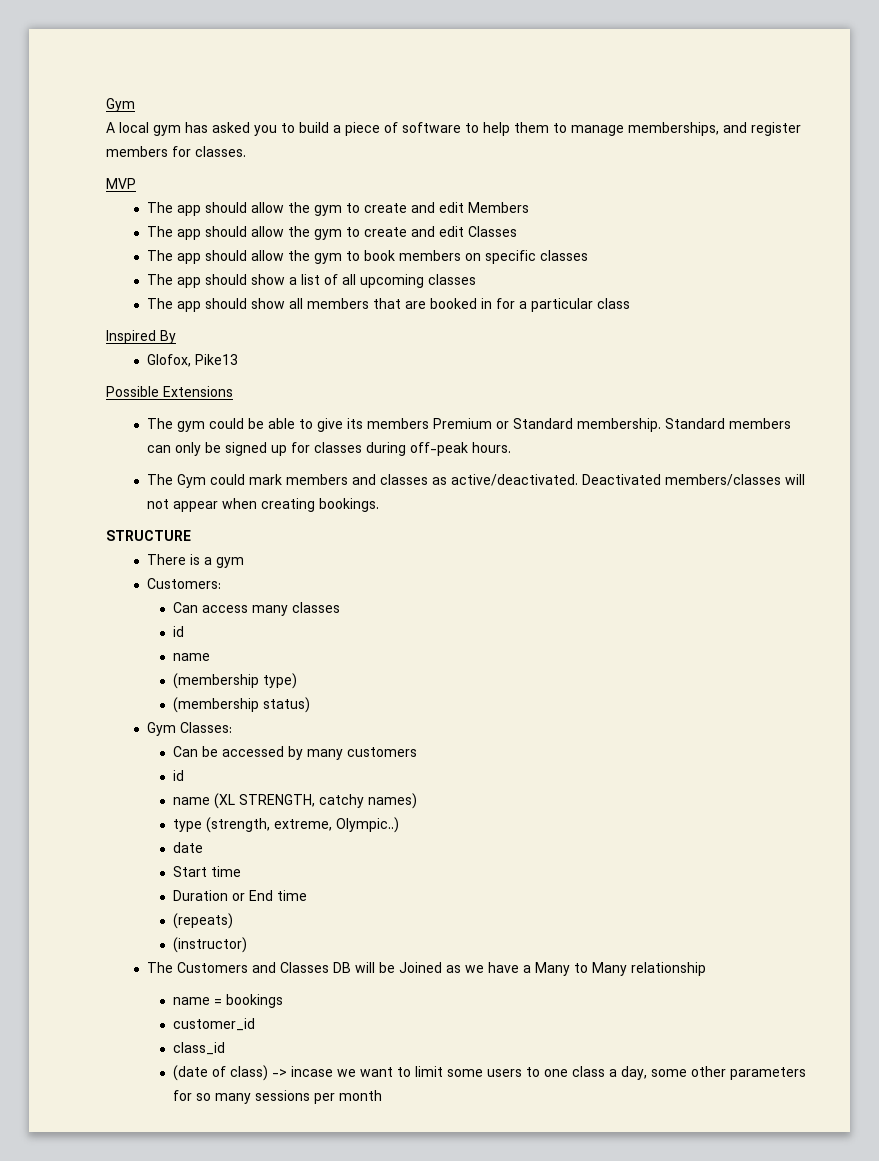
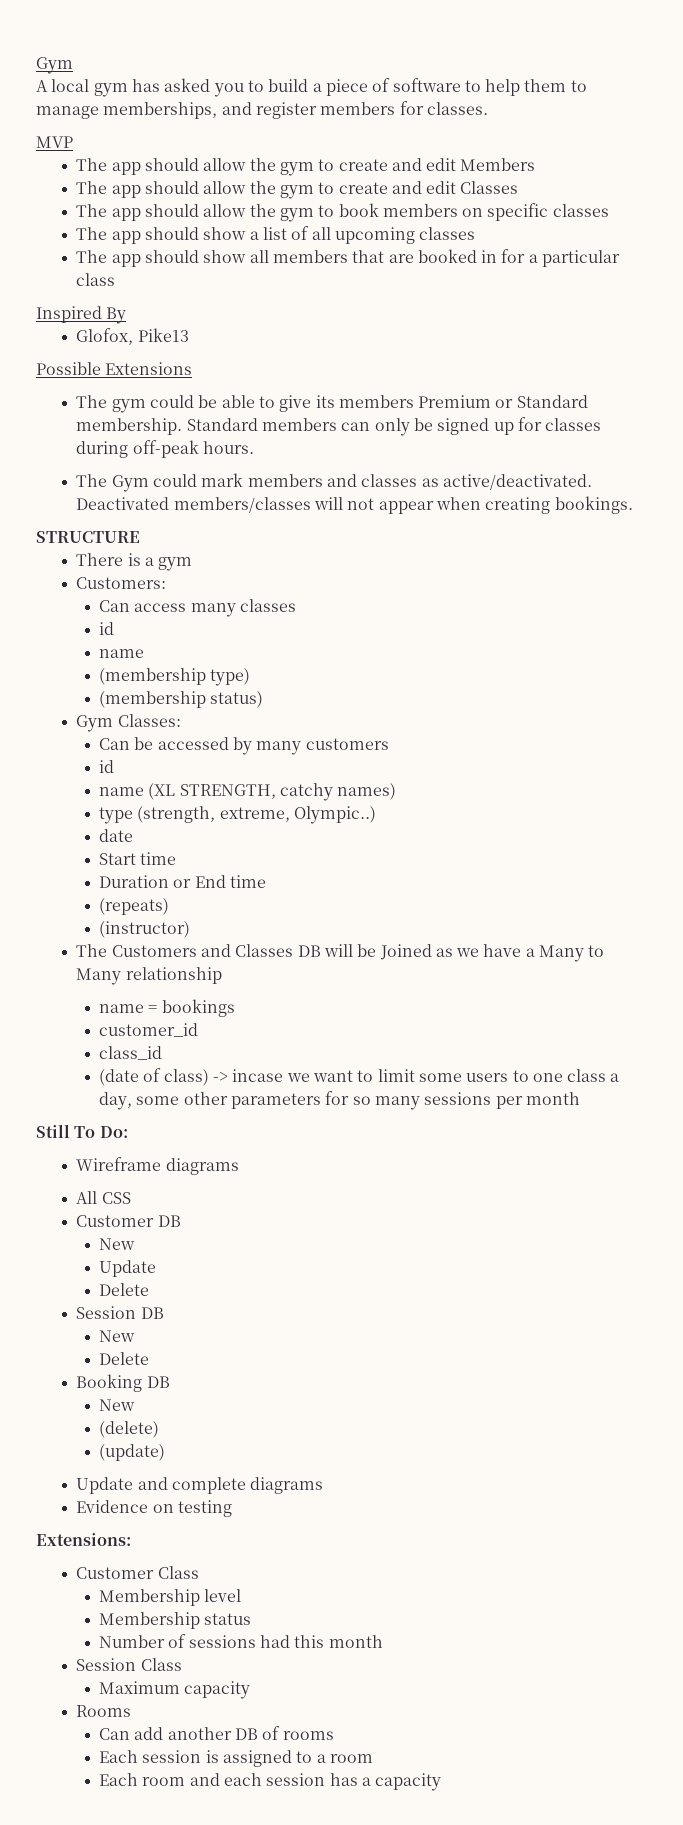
+ Still To Do:
+ Wireframe diagrams
+ All CSS
+ Customer DB
+ New
+ Update
+ Delete
+ Session DB
+ New
+ Delete
+ Booking DB
+ New
+ (delete)
+ (update)
+ Update and complete diagrams
+ Evidence on testing
+ Extensions:
+ Customer Class
+ Membership level
+ Membership status
+ Number of sessions had this month
+ Session Class
+ Maximum capacity
+ Rooms
+ Can add another DB of rooms
+ Each session is assigned to a room
+ Each room and each session has a capacity

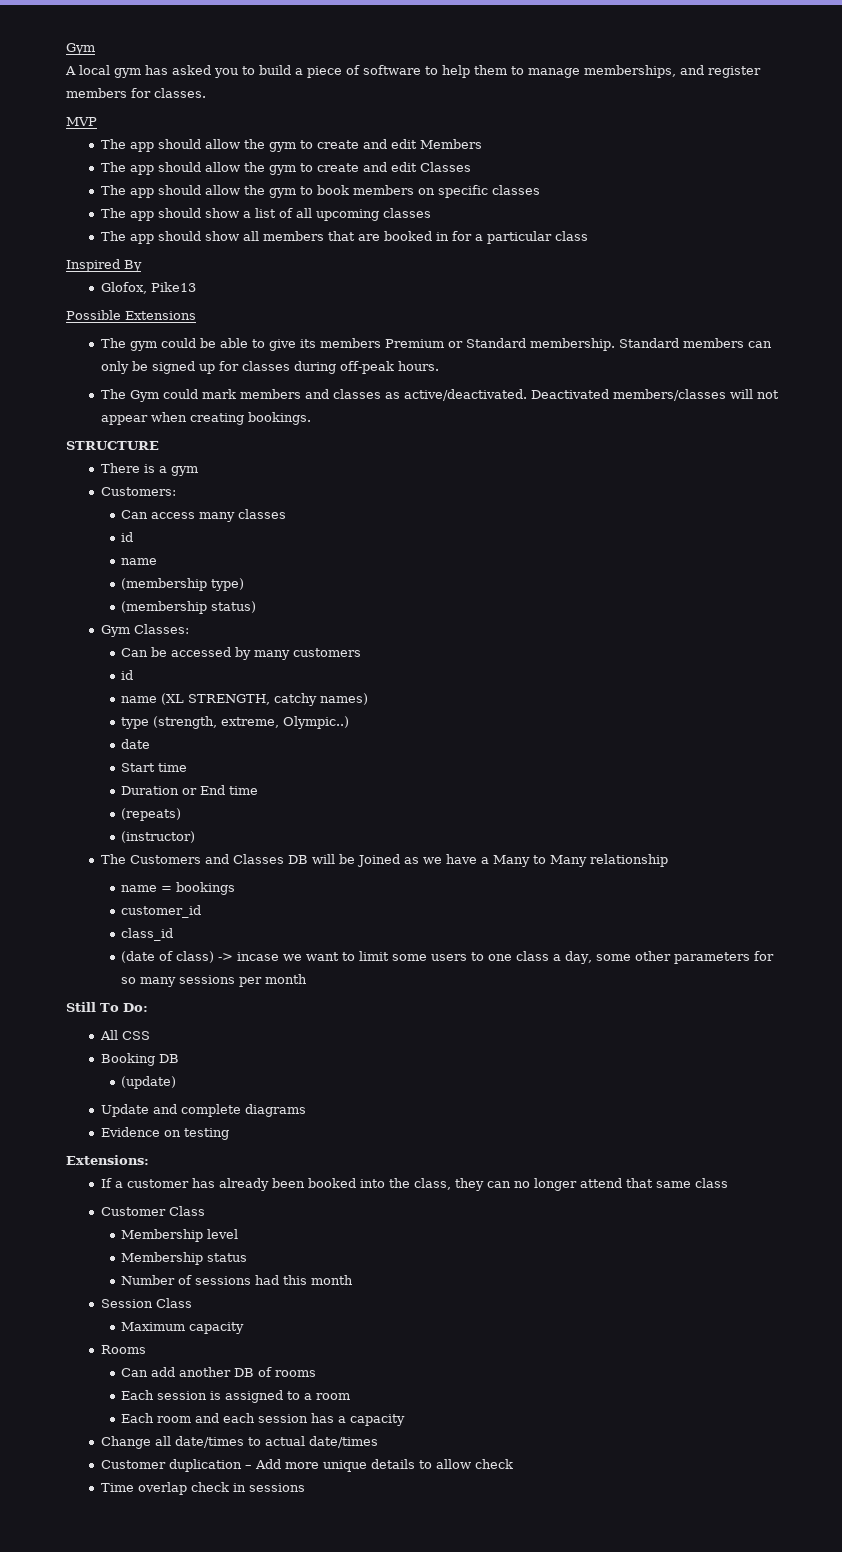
- Wireframe diagrams
- Customer DB
- New
- Update
- Delete
- Session DB
- New
- Delete
  Booking DB
- New
- (delete)
+ If a customer has already been booked into the class, they can no longer attend that same class
+ Change all date/times to actual date/times
+ Customer duplication – Add more unique details to allow check
+ Time overlap check in sessions

